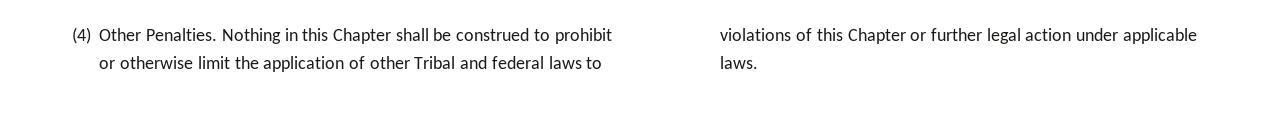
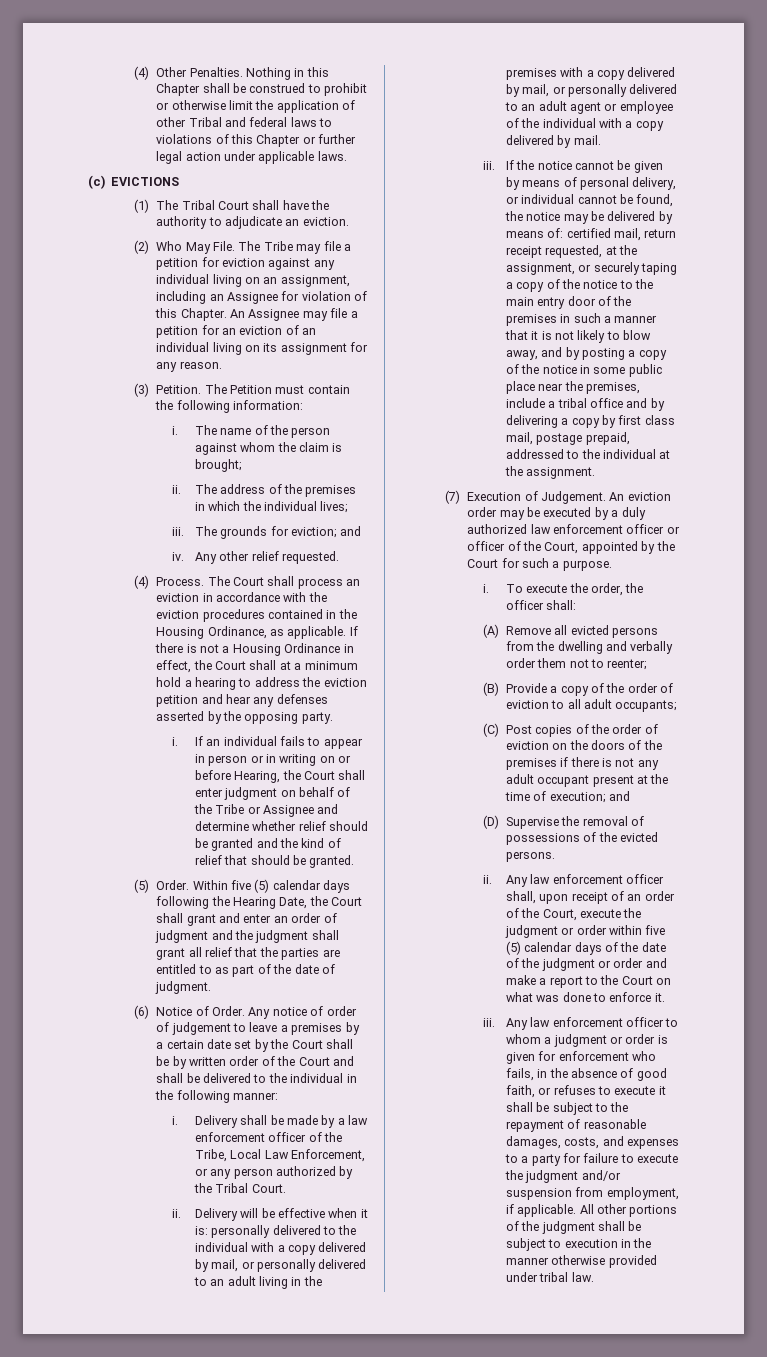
+ (c) EVICTIONS
+ (1) The Tribal Court shall have the authority to adjudicate an eviction.
+ (2) Who May File. The Tribe may file a petition for eviction against any individual living on an assignment, including an Assignee for violation of this Chapter. An Assignee may file a petition for an eviction of an individual living on its assignment for any reason.
+ (3) Petition. The Petition must contain the following information:
+ i. The name of the person against whom the claim is brought;
+ ii. The address of the premises in which the individual lives;
+ iii. The grounds for eviction; and
+ iv. Any other relief requested.
+ (4) Process. The Court shall process an eviction in accordance with the eviction procedures contained in the Housing Ordinance, as applicable. If there is not a Housing Ordinance in effect, the Court shall at a minimum hold a hearing to address the eviction petition and hear any defenses asserted by the opposing party.
+ i. If an individual fails to appear in person or in writing on or before Hearing, the Court shall enter judgment on behalf of the Tribe or Assignee and determine whether relief should be granted and the kind of relief that should be granted.
+ (5) Order. Within five (5) calendar days following the Hearing Date, the Court shall grant and enter an order of judgment and the judgment shall grant all relief that the parties are entitled to as part of the date of judgment.
+ (6) Notice of Order. Any notice of order of judgement to leave a premises by a certain date set by the Court shall be by written order of the Court and shall be delivered to the individual in the following manner:
+ i. Delivery shall be made by a law enforcement officer of the Tribe, Local Law Enforcement, or any person authorized by the Tribal Court.
+ ii. Delivery will be effective when it is: personally delivered to the individual with a copy delivered by mail, or personally delivered to an adult living in the premises with a copy delivered by mail, or personally delivered to an adult agent or employee of the individual with a copy delivered by mail.
+ iii. If the notice cannot be given by means of personal delivery, or individual cannot be found, the notice may be delivered by means of: certified mail, return receipt requested, at the assignment, or securely taping a copy of the notice to the main entry door of the premises in such a manner that it is not likely to blow away, and by posting a copy of the notice in some public place near the premises, include a tribal office and by delivering a copy by first class mail, postage prepaid, addressed to the individual at the assignment.
+ (7) Execution of Judgement. An eviction order may be executed by a duly authorized law enforcement officer or officer of the Court, appointed by the Court for such a purpose.
+ i. To execute the order, the officer shall:
+ (A) Remove all evicted persons from the dwelling and verbally order them not to reenter;
+ (B) Provide a copy of the order of eviction to all adult occupants;
+ (C) Post copies of the order of eviction on the doors of the premises if there is not any adult occupant present at the time of execution; and
+ (D) Supervise the removal of possessions of the evicted persons.
+ ii. Any law enforcement officer shall, upon receipt of an order of the Court, execute the judgment or order within five (5) calendar days of the date of the judgment or order and make a report to the Court on what was done to enforce it.
+ iii. Any law enforcement officer to whom a judgment or order is given for enforcement who fails, in the absence of good faith, or refuses to execute it shall be subject to the repayment of reasonable damages, costs, and expenses to a party for failure to execute the judgment and/or suspension from employment, if applicable. All other portions of the judgment shall be subject to execution in the manner otherwise provided under tribal law.

